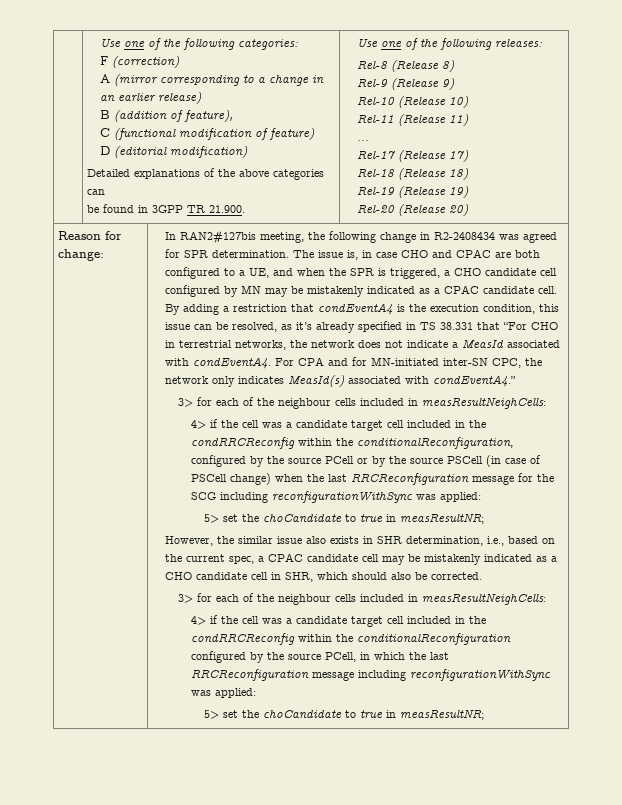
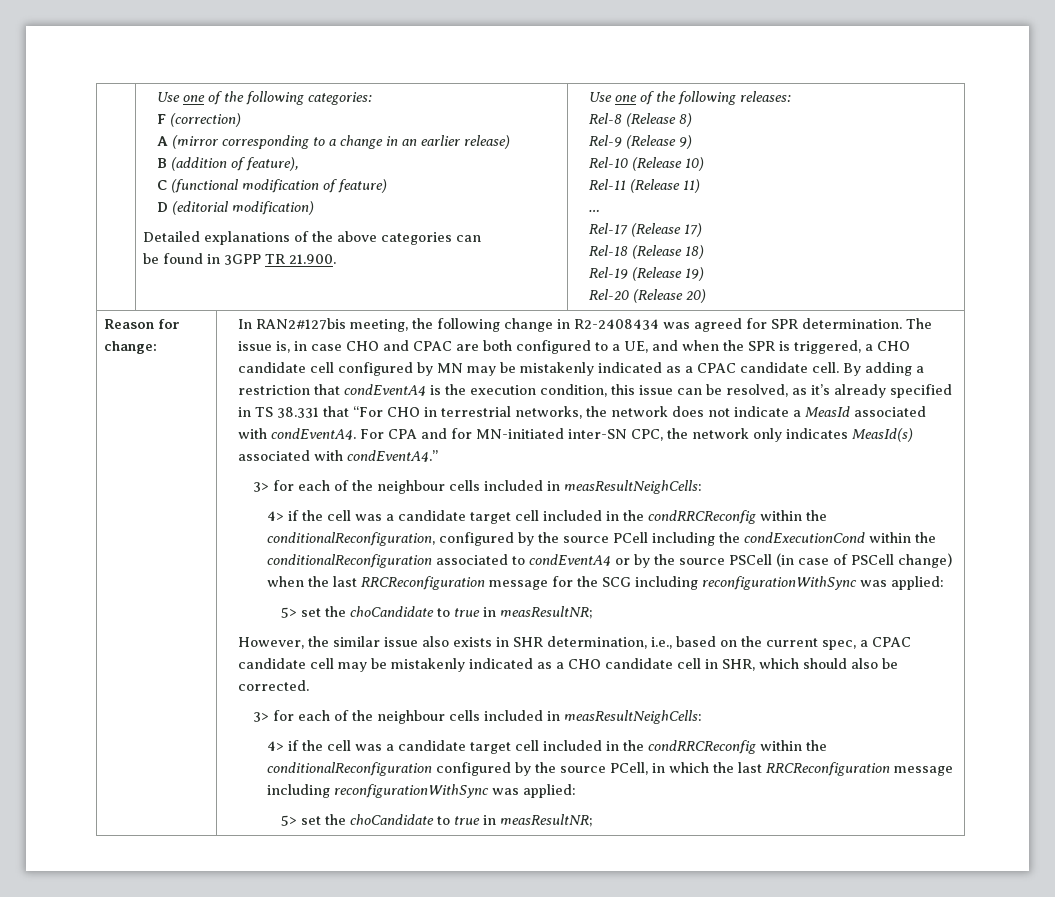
- 4> if the cell was a candidate target cell included in the condRRCReconfig within the conditionalReconfiguration, configured by the source PCell or by the source PSCell (in case of PSCell change) when the last RRCReconfiguration message for the SCG including reconfigurationWithSync was applied:
+ 4> if the cell was a candidate target cell included in the condRRCReconfig within the conditionalReconfiguration, configured by the source PCell including the condExecutionCond within the conditionalReconfiguration associated to condEventA4 or by the source PSCell (in case of PSCell change) when the last RRCReconfiguration message for the SCG including reconfigurationWithSync was applied:

